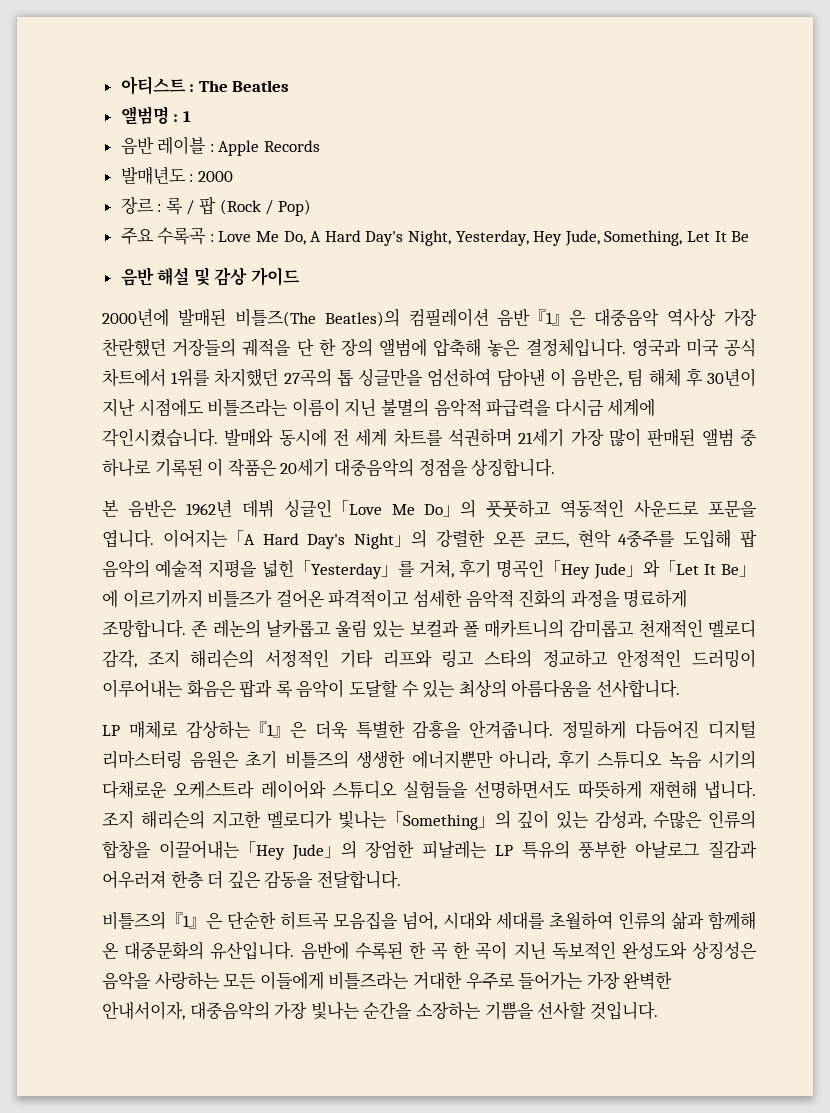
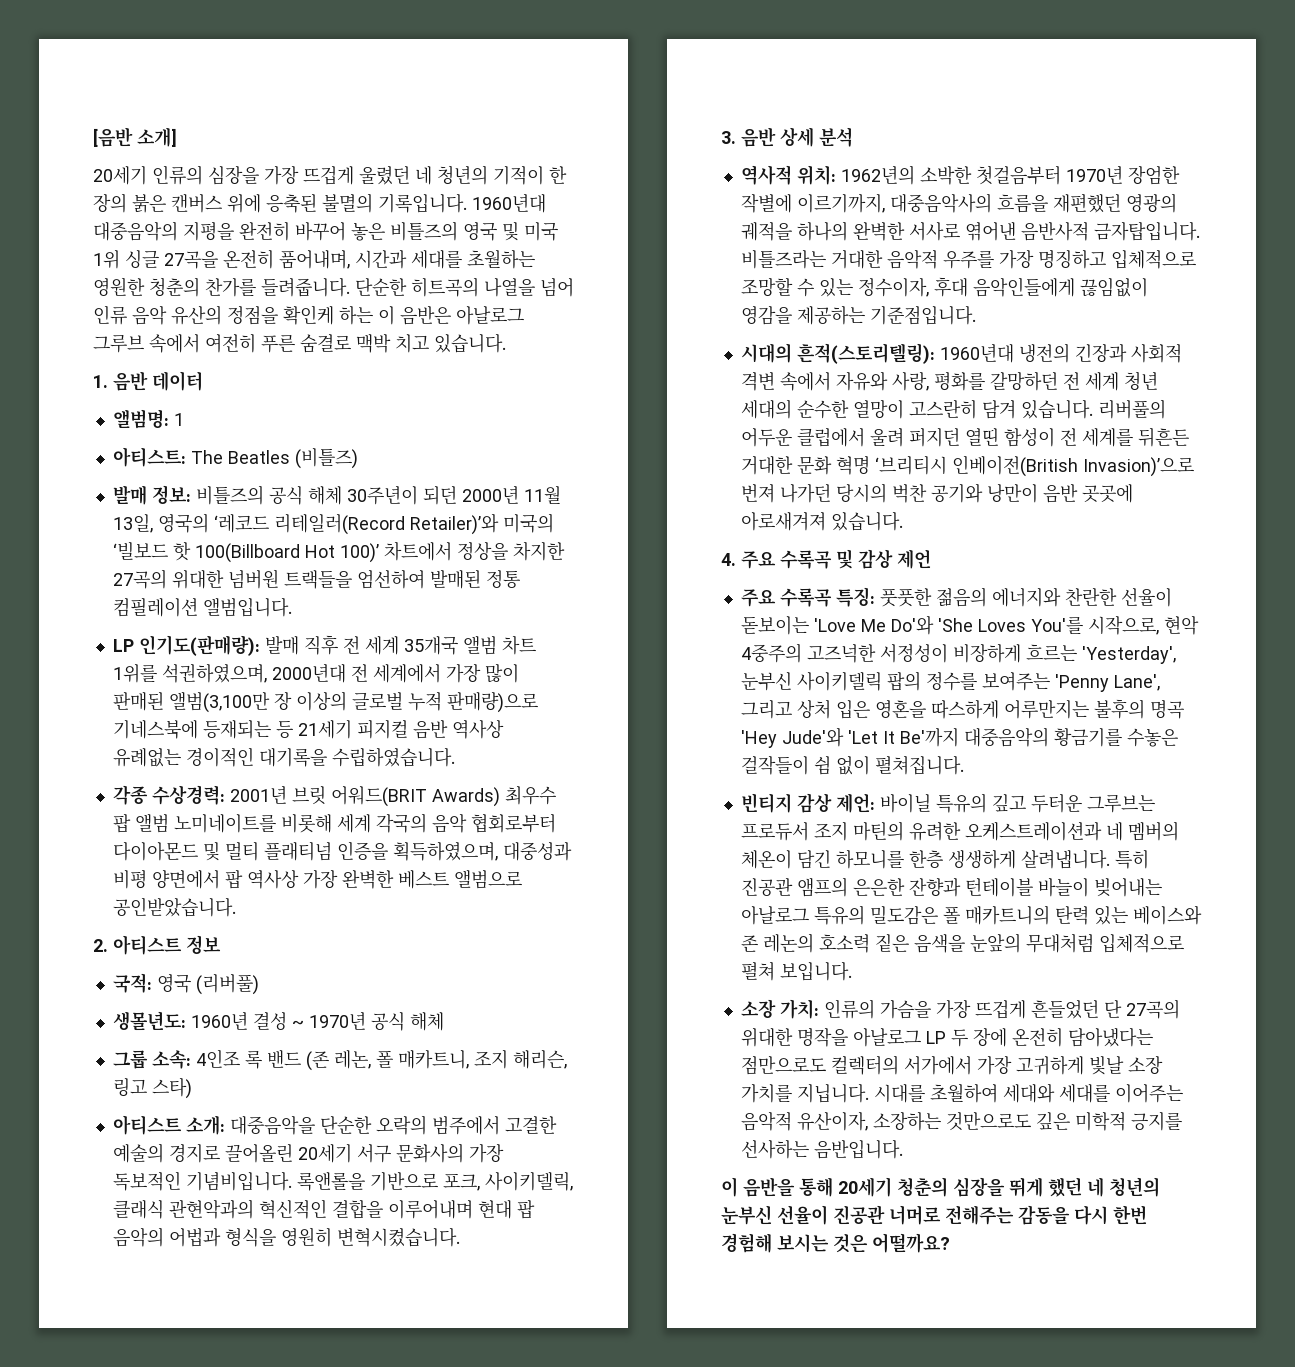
- 아티스트 : The Beatles
- 앨범명 : 1
- 음반 레이블 : Apple Records
- 발매년도 : 2000
- 장르 : 록 / 팝 (Rock / Pop)
- 주요 수록곡 : Love Me Do, A Hard Day's Night, Yesterday, Hey Jude, Something, Let It Be
- 음반 해설 및 감상 가이드
- 2000년에 발매된 비틀즈(The Beatles)의 컴필레이션 음반『1』은 대중음악 역사상 가장 찬란했던 거장들의 궤적을 단 한 장의 앨범에 압축해 놓은 결정체입니다. 영국과 미국 공식 차트에서 1위를 차지했던 27곡의 톱 싱글만을 엄선하여 담아낸 이 음반은, 팀 해체 후 30년이 지난 시점에도 비틀즈라는 이름이 지닌 불멸의 음악적 파급력을 다시금 세계에 각인시켰습니다. 발매와 동시에 전 세계 차트를 석권하며 21세기 가장 많이 판매된 앨범 중 하나로 기록된 이 작품은 20세기 대중음악의 정점을 상징합니다.
- 본 음반은 1962년 데뷔 싱글인「Love Me Do」의 풋풋하고 역동적인 사운드로 포문을 엽니다. 이어지는「A Hard Day's Night」의 강렬한 오픈 코드, 현악 4중주를 도입해 팝 음악의 예술적 지평을 넓힌「Yesterday」를 거쳐, 후기 명곡인「Hey Jude」와「Let It Be」에 이르기까지 비틀즈가 걸어온 파격적이고 섬세한 음악적 진화의 과정을 명료하게 조망합니다. 존 레논의 날카롭고 울림 있는 보컬과 폴 매카트니의 감미롭고 천재적인 멜로디 감각, 조지 해리슨의 서정적인 기타 리프와 링고 스타의 정교하고 안정적인 드러밍이 이루어내는 화음은 팝과 록 음악이 도달할 수 있는 최상의 아름다움을 선사합니다.
- LP 매체로 감상하는『1』은 더욱 특별한 감흥을 안겨줍니다. 정밀하게 다듬어진 디지털 리마스터링 음원은 초기 비틀즈의 생생한 에너지뿐만 아니라, 후기 스튜디오 녹음 시기의 다채로운 오케스트라 레이어와 스튜디오 실험들을 선명하면서도 따뜻하게 재현해 냅니다. 조지 해리슨의 지고한 멜로디가 빛나는「Something」의 깊이 있는 감성과, 수많은 인류의 합창을 이끌어내는「Hey Jude」의 장엄한 피날레는 LP 특유의 풍부한 아날로그 질감과 어우러져 한층 더 깊은 감동을 전달합니다.
- 비틀즈의『1』은 단순한 히트곡 모음집을 넘어, 시대와 세대를 초월하여 인류의 삶과 함께해 온 대중문화의 유산입니다. 음반에 수록된 한 곡 한 곡이 지닌 독보적인 완성도와 상징성은 음악을 사랑하는 모든 이들에게 비틀즈라는 거대한 우주로 들어가는 가장 완벽한 안내서이자, 대중음악의 가장 빛나는 순간을 소장하는 기쁨을 선사할 것입니다.
+ [음반 소개]
+ 20세기 인류의 심장을 가장 뜨겁게 울렸던 네 청년의 기적이 한 장의 붉은 캔버스 위에 응축된 불멸의 기록입니다. 1960년대 대중음악의 지평을 완전히 바꾸어 놓은 비틀즈의 영국 및 미국 1위 싱글 27곡을 온전히 품어내며, 시간과 세대를 초월하는 영원한 청춘의 찬가를 들려줍니다. 단순한 히트곡의 나열을 넘어 인류 음악 유산의 정점을 확인케 하는 이 음반은 아날로그 그루브 속에서 여전히 푸른 숨결로 맥박 치고 있습니다.
+ 1. 음반 데이터
+ 앨범명: 1
+ 아티스트: The Beatles (비틀즈)
+ 발매 정보: 비틀즈의 공식 해체 30주년이 되던 2000년 11월 13일, 영국의 ‘레코드 리테일러(Record Retailer)’와 미국의 ‘빌보드 핫 100(Billboard Hot 100)’ 차트에서 정상을 차지한 27곡의 위대한 넘버원 트랙들을 엄선하여 발매된 정통 컴필레이션 앨범입니다.
+ LP 인기도(판매량): 발매 직후 전 세계 35개국 앨범 차트 1위를 석권하였으며, 2000년대 전 세계에서 가장 많이 판매된 앨범(3,100만 장 이상의 글로벌 누적 판매량)으로 기네스북에 등재되는 등 21세기 피지컬 음반 역사상 유례없는 경이적인 대기록을 수립하였습니다.
+ 각종 수상경력: 2001년 브릿 어워드(BRIT Awards) 최우수 팝 앨범 노미네이트를 비롯해 세계 각국의 음악 협회로부터 다이아몬드 및 멀티 플래티넘 인증을 획득하였으며, 대중성과 비평 양면에서 팝 역사상 가장 완벽한 베스트 앨범으로 공인받았습니다.
+ 2. 아티스트 정보
+ 국적: 영국 (리버풀)
+ 생몰년도: 1960년 결성 ~ 1970년 공식 해체
+ 그룹 소속: 4인조 록 밴드 (존 레논, 폴 매카트니, 조지 해리슨, 링고 스타)
+ 아티스트 소개: 대중음악을 단순한 오락의 범주에서 고결한 예술의 경지로 끌어올린 20세기 서구 문화사의 가장 독보적인 기념비입니다. 록앤롤을 기반으로 포크, 사이키델릭, 클래식 관현악과의 혁신적인 결합을 이루어내며 현대 팝 음악의 어법과 형식을 영원히 변혁시켰습니다.
+ 3. 음반 상세 분석
+ 역사적 위치: 1962년의 소박한 첫걸음부터 1970년 장엄한 작별에 이르기까지, 대중음악사의 흐름을 재편했던 영광의 궤적을 하나의 완벽한 서사로 엮어낸 음반사적 금자탑입니다. 비틀즈라는 거대한 음악적 우주를 가장 명징하고 입체적으로 조망할 수 있는 정수이자, 후대 음악인들에게 끊임없이 영감을 제공하는 기준점입니다.
+ 시대의 흔적(스토리텔링): 1960년대 냉전의 긴장과 사회적 격변 속에서 자유와 사랑, 평화를 갈망하던 전 세계 청년 세대의 순수한 열망이 고스란히 담겨 있습니다. 리버풀의 어두운 클럽에서 울려 퍼지던 열띤 함성이 전 세계를 뒤흔든 거대한 문화 혁명 ‘브리티시 인베이전(British Invasion)’으로 번져 나가던 당시의 벅찬 공기와 낭만이 음반 곳곳에 아로새겨져 있습니다.
+ 4. 주요 수록곡 및 감상 제언
+ 주요 수록곡 특징: 풋풋한 젊음의 에너지와 찬란한 선율이 돋보이는 'Love Me Do'와 'She Loves You'를 시작으로, 현악 4중주의 고즈넉한 서정성이 비장하게 흐르는 'Yesterday', 눈부신 사이키델릭 팝의 정수를 보여주는 'Penny Lane', 그리고 상처 입은 영혼을 따스하게 어루만지는 불후의 명곡 'Hey Jude'와 'Let It Be'까지 대중음악의 황금기를 수놓은 걸작들이 쉼 없이 펼쳐집니다.
+ 빈티지 감상 제언: 바이닐 특유의 깊고 두터운 그루브는 프로듀서 조지 마틴의 유려한 오케스트레이션과 네 멤버의 체온이 담긴 하모니를 한층 생생하게 살려냅니다. 특히 진공관 앰프의 은은한 잔향과 턴테이블 바늘이 빚어내는 아날로그 특유의 밀도감은 폴 매카트니의 탄력 있는 베이스와 존 레논의 호소력 짙은 음색을 눈앞의 무대처럼 입체적으로 펼쳐 보입니다.
+ 소장 가치: 인류의 가슴을 가장 뜨겁게 흔들었던 단 27곡의 위대한 명작을 아날로그 LP 두 장에 온전히 담아냈다는 점만으로도 컬렉터의 서가에서 가장 고귀하게 빛날 소장 가치를 지닙니다. 시대를 초월하여 세대와 세대를 이어주는 음악적 유산이자, 소장하는 것만으로도 깊은 미학적 긍지를 선사하는 음반입니다.
+ 이 음반을 통해 20세기 청춘의 심장을 뛰게 했던 네 청년의 눈부신 선율이 진공관 너머로 전해주는 감동을 다시 한번 경험해 보시는 것은 어떨까요?

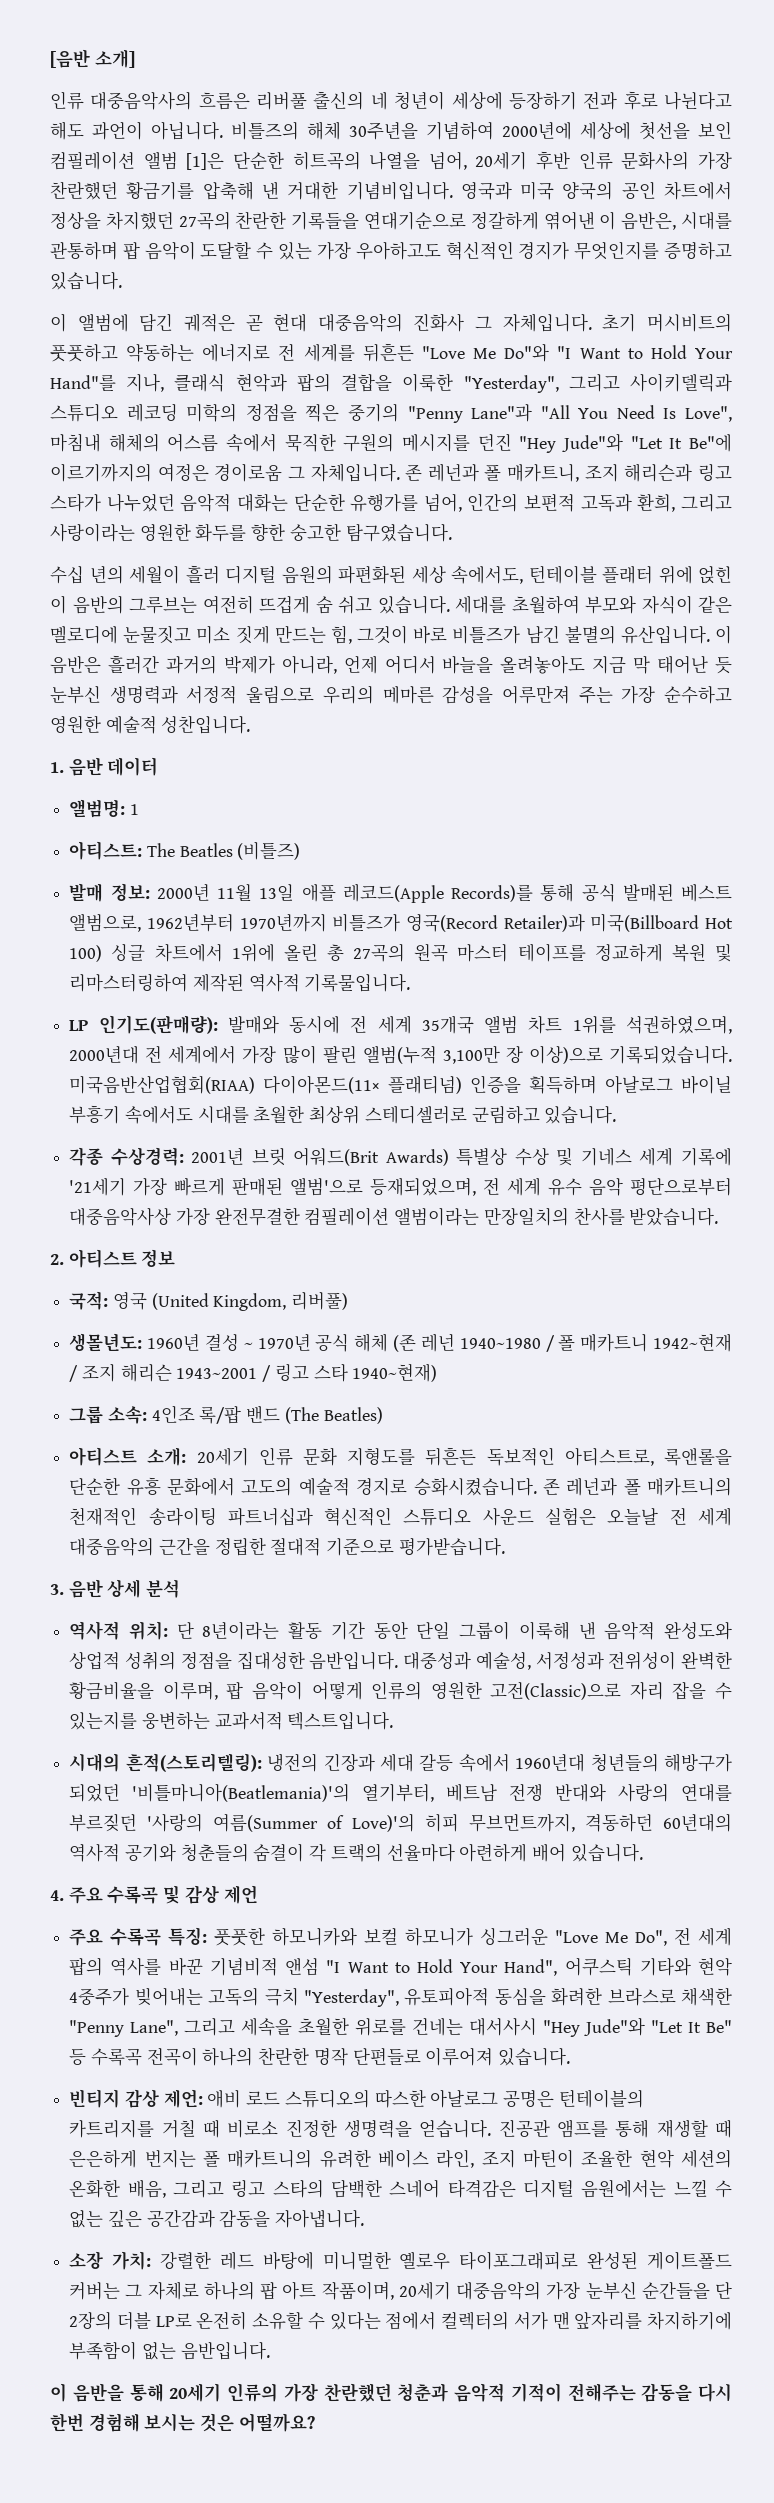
- 20세기 인류의 심장을 가장 뜨겁게 울렸던 네 청년의 기적이 한 장의 붉은 캔버스 위에 응축된 불멸의 기록입니다. 1960년대 대중음악의 지평을 완전히 바꾸어 놓은 비틀즈의 영국 및 미국 1위 싱글 27곡을 온전히 품어내며, 시간과 세대를 초월하는 영원한 청춘의 찬가를 들려줍니다. 단순한 히트곡의 나열을 넘어 인류 음악 유산의 정점을 확인케 하는 이 음반은 아날로그 그루브 속에서 여전히 푸른 숨결로 맥박 치고 있습니다.
+ 인류 대중음악사의 흐름은 리버풀 출신의 네 청년이 세상에 등장하기 전과 후로 나뉜다고 해도 과언이 아닙니다. 비틀즈의 해체 30주년을 기념하여 2000년에 세상에 첫선을 보인 컴필레이션 앨범 [1]은 단순한 히트곡의 나열을 넘어, 20세기 후반 인류 문화사의 가장 찬란했던 황금기를 압축해 낸 거대한 기념비입니다. 영국과 미국 양국의 공인 차트에서 정상을 차지했던 27곡의 찬란한 기록들을 연대기순으로 정갈하게 엮어낸 이 음반은, 시대를 관통하며 팝 음악이 도달할 수 있는 가장 우아하고도 혁신적인 경지가 무엇인지를 증명하고 있습니다.
+ 이 앨범에 담긴 궤적은 곧 현대 대중음악의 진화사 그 자체입니다. 초기 머시비트의 풋풋하고 약동하는 에너지로 전 세계를 뒤흔든 "Love Me Do"와 "I Want to Hold Your Hand"를 지나, 클래식 현악과 팝의 결합을 이룩한 "Yesterday", 그리고 사이키델릭과 스튜디오 레코딩 미학의 정점을 찍은 중기의 "Penny Lane"과 "All You Need Is Love", 마침내 해체의 어스름 속에서 묵직한 구원의 메시지를 던진 "Hey Jude"와 "Let It Be"에 이르기까지의 여정은 경이로움 그 자체입니다. 존 레넌과 폴 매카트니, 조지 해리슨과 링고 스타가 나누었던 음악적 대화는 단순한 유행가를 넘어, 인간의 보편적 고독과 환희, 그리고 사랑이라는 영원한 화두를 향한 숭고한 탐구였습니다.
+ 수십 년의 세월이 흘러 디지털 음원의 파편화된 세상 속에서도, 턴테이블 플래터 위에 얹힌 이 음반의 그루브는 여전히 뜨겁게 숨 쉬고 있습니다. 세대를 초월하여 부모와 자식이 같은 멜로디에 눈물짓고 미소 짓게 만드는 힘, 그것이 바로 비틀즈가 남긴 불멸의 유산입니다. 이 음반은 흘러간 과거의 박제가 아니라, 언제 어디서 바늘을 올려놓아도 지금 막 태어난 듯 눈부신 생명력과 서정적 울림으로 우리의 메마른 감성을 어루만져 주는 가장 순수하고 영원한 예술적 성찬입니다.
- 발매 정보: 비틀즈의 공식 해체 30주년이 되던 2000년 11월 13일, 영국의 ‘레코드 리테일러(Record Retailer)’와 미국의 ‘빌보드 핫 100(Billboard Hot 100)’ 차트에서 정상을 차지한 27곡의 위대한 넘버원 트랙들을 엄선하여 발매된 정통 컴필레이션 앨범입니다.
+ 발매 정보: 2000년 11월 13일 애플 레코드(Apple Records)를 통해 공식 발매된 베스트 앨범으로, 1962년부터 1970년까지 비틀즈가 영국(Record Retailer)과 미국(Billboard Hot 100) 싱글 차트에서 1위에 올린 총 27곡의 원곡 마스터 테이프를 정교하게 복원 및 리마스터링하여 제작된 역사적 기록물입니다.
- LP 인기도(판매량): 발매 직후 전 세계 35개국 앨범 차트 1위를 석권하였으며, 2000년대 전 세계에서 가장 많이 판매된 앨범(3,100만 장 이상의 글로벌 누적 판매량)으로 기네스북에 등재되는 등 21세기 피지컬 음반 역사상 유례없는 경이적인 대기록을 수립하였습니다.
- 각종 수상경력: 2001년 브릿 어워드(BRIT Awards) 최우수 팝 앨범 노미네이트를 비롯해 세계 각국의 음악 협회로부터 다이아몬드 및 멀티 플래티넘 인증을 획득하였으며, 대중성과 비평 양면에서 팝 역사상 가장 완벽한 베스트 앨범으로 공인받았습니다.
+ LP 인기도(판매량): 발매와 동시에 전 세계 35개국 앨범 차트 1위를 석권하였으며, 2000년대 전 세계에서 가장 많이 팔린 앨범(누적 3,100만 장 이상)으로 기록되었습니다. 미국음반산업협회(RIAA) 다이아몬드(11× 플래티넘) 인증을 획득하며 아날로그 바이닐 부흥기 속에서도 시대를 초월한 최상위 스테디셀러로 군림하고 있습니다.
+ 각종 수상경력: 2001년 브릿 어워드(Brit Awards) 특별상 수상 및 기네스 세계 기록에 '21세기 가장 빠르게 판매된 앨범'으로 등재되었으며, 전 세계 유수 음악 평단으로부터 대중음악사상 가장 완전무결한 컴필레이션 앨범이라는 만장일치의 찬사를 받았습니다.
- 국적: 영국 (리버풀)
+ 국적: 영국 (United Kingdom, 리버풀)
- 생몰년도: 1960년 결성 ~ 1970년 공식 해체
- 그룹 소속: 4인조 록 밴드 (존 레논, 폴 매카트니, 조지 해리슨, 링고 스타)
- 아티스트 소개: 대중음악을 단순한 오락의 범주에서 고결한 예술의 경지로 끌어올린 20세기 서구 문화사의 가장 독보적인 기념비입니다. 록앤롤을 기반으로 포크, 사이키델릭, 클래식 관현악과의 혁신적인 결합을 이루어내며 현대 팝 음악의 어법과 형식을 영원히 변혁시켰습니다.
+ 생몰년도: 1960년 결성 ~ 1970년 공식 해체 (존 레넌 1940~1980 / 폴 매카트니 1942~현재 / 조지 해리슨 1943~2001 / 링고 스타 1940~현재)
+ 그룹 소속: 4인조 록/팝 밴드 (The Beatles)
+ 아티스트 소개: 20세기 인류 문화 지형도를 뒤흔든 독보적인 아티스트로, 록앤롤을 단순한 유흥 문화에서 고도의 예술적 경지로 승화시켰습니다. 존 레넌과 폴 매카트니의 천재적인 송라이팅 파트너십과 혁신적인 스튜디오 사운드 실험은 오늘날 전 세계 대중음악의 근간을 정립한 절대적 기준으로 평가받습니다.
- 역사적 위치: 1962년의 소박한 첫걸음부터 1970년 장엄한 작별에 이르기까지, 대중음악사의 흐름을 재편했던 영광의 궤적을 하나의 완벽한 서사로 엮어낸 음반사적 금자탑입니다. 비틀즈라는 거대한 음악적 우주를 가장 명징하고 입체적으로 조망할 수 있는 정수이자, 후대 음악인들에게 끊임없이 영감을 제공하는 기준점입니다.
+ 역사적 위치: 단 8년이라는 활동 기간 동안 단일 그룹이 이룩해 낸 음악적 완성도와 상업적 성취의 정점을 집대성한 음반입니다. 대중성과 예술성, 서정성과 전위성이 완벽한 황금비율을 이루며, 팝 음악이 어떻게 인류의 영원한 고전(Classic)으로 자리 잡을 수 있는지를 웅변하는 교과서적 텍스트입니다.
- 시대의 흔적(스토리텔링): 1960년대 냉전의 긴장과 사회적 격변 속에서 자유와 사랑, 평화를 갈망하던 전 세계 청년 세대의 순수한 열망이 고스란히 담겨 있습니다. 리버풀의 어두운 클럽에서 울려 퍼지던 열띤 함성이 전 세계를 뒤흔든 거대한 문화 혁명 ‘브리티시 인베이전(British Invasion)’으로 번져 나가던 당시의 벅찬 공기와 낭만이 음반 곳곳에 아로새겨져 있습니다.
+ 시대의 흔적(스토리텔링): 냉전의 긴장과 세대 갈등 속에서 1960년대 청년들의 해방구가 되었던 '비틀마니아(Beatlemania)'의 열기부터, 베트남 전쟁 반대와 사랑의 연대를 부르짖던 '사랑의 여름(Summer of Love)'의 히피 무브먼트까지, 격동하던 60년대의 역사적 공기와 청춘들의 숨결이 각 트랙의 선율마다 아련하게 배어 있습니다.
- 주요 수록곡 특징: 풋풋한 젊음의 에너지와 찬란한 선율이 돋보이는 'Love Me Do'와 'She Loves You'를 시작으로, 현악 4중주의 고즈넉한 서정성이 비장하게 흐르는 'Yesterday', 눈부신 사이키델릭 팝의 정수를 보여주는 'Penny Lane', 그리고 상처 입은 영혼을 따스하게 어루만지는 불후의 명곡 'Hey Jude'와 'Let It Be'까지 대중음악의 황금기를 수놓은 걸작들이 쉼 없이 펼쳐집니다.
- 빈티지 감상 제언: 바이닐 특유의 깊고 두터운 그루브는 프로듀서 조지 마틴의 유려한 오케스트레이션과 네 멤버의 체온이 담긴 하모니를 한층 생생하게 살려냅니다. 특히 진공관 앰프의 은은한 잔향과 턴테이블 바늘이 빚어내는 아날로그 특유의 밀도감은 폴 매카트니의 탄력 있는 베이스와 존 레논의 호소력 짙은 음색을 눈앞의 무대처럼 입체적으로 펼쳐 보입니다.
- 소장 가치: 인류의 가슴을 가장 뜨겁게 흔들었던 단 27곡의 위대한 명작을 아날로그 LP 두 장에 온전히 담아냈다는 점만으로도 컬렉터의 서가에서 가장 고귀하게 빛날 소장 가치를 지닙니다. 시대를 초월하여 세대와 세대를 이어주는 음악적 유산이자, 소장하는 것만으로도 깊은 미학적 긍지를 선사하는 음반입니다.
+ 주요 수록곡 특징: 풋풋한 하모니카와 보컬 하모니가 싱그러운 "Love Me Do", 전 세계 팝의 역사를 바꾼 기념비적 앤섬 "I Want to Hold Your Hand", 어쿠스틱 기타와 현악 4중주가 빚어내는 고독의 극치 "Yesterday", 유토피아적 동심을 화려한 브라스로 채색한 "Penny Lane", 그리고 세속을 초월한 위로를 건네는 대서사시 "Hey Jude"와 "Let It Be" 등 수록곡 전곡이 하나의 찬란한 명작 단편들로 이루어져 있습니다.
+ 빈티지 감상 제언: 애비 로드 스튜디오의 따스한 아날로그 공명은 턴테이블의 카트리지를 거칠 때 비로소 진정한 생명력을 얻습니다. 진공관 앰프를 통해 재생할 때 은은하게 번지는 폴 매카트니의 유려한 베이스 라인, 조지 마틴이 조율한 현악 세션의 온화한 배음, 그리고 링고 스타의 담백한 스네어 타격감은 디지털 음원에서는 느낄 수 없는 깊은 공간감과 감동을 자아냅니다.
+ 소장 가치: 강렬한 레드 바탕에 미니멀한 옐로우 타이포그래피로 완성된 게이트폴드 커버는 그 자체로 하나의 팝 아트 작품이며, 20세기 대중음악의 가장 눈부신 순간들을 단 2장의 더블 LP로 온전히 소유할 수 있다는 점에서 컬렉터의 서가 맨 앞자리를 차지하기에 부족함이 없는 음반입니다.
- 이 음반을 통해 20세기 청춘의 심장을 뛰게 했던 네 청년의 눈부신 선율이 진공관 너머로 전해주는 감동을 다시 한번 경험해 보시는 것은 어떨까요?
+ 이 음반을 통해 20세기 인류의 가장 찬란했던 청춘과 음악적 기적이 전해주는 감동을 다시 한번 경험해 보시는 것은 어떨까요?

